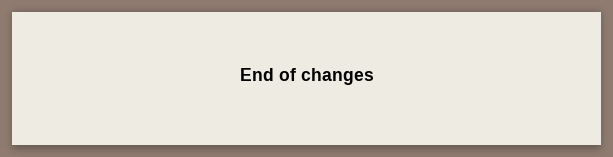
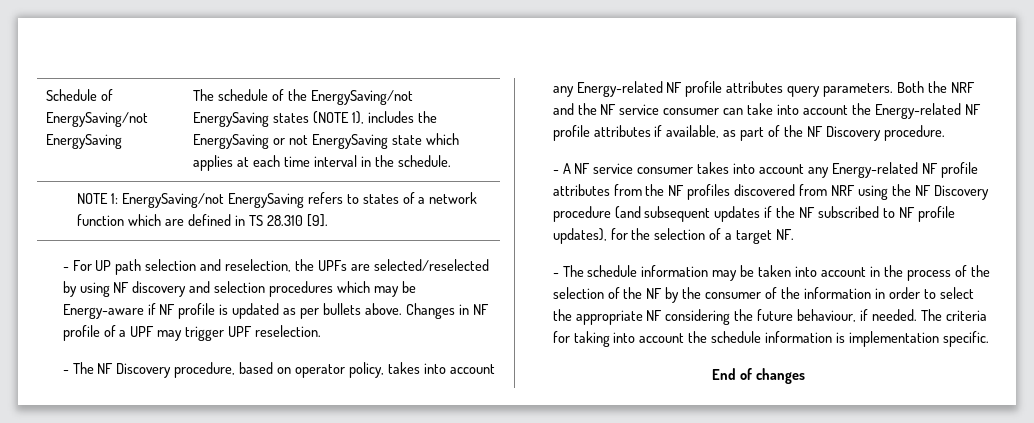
+ Schedule of EnergySaving/not EnergySaving | The schedule of the EnergySaving/not EnergySaving states (NOTE 1), includes the EnergySaving or not EnergySaving state which applies at each time interval in the schedule.
+ NOTE 1: EnergySaving/not EnergySaving refers to states of a network function which are defined in TS 28.310 [9].
+ - For UP path selection and reselection, the UPFs are selected/reselected by using NF discovery and selection procedures which may be Energy-aware if NF profile is updated as per bullets above. Changes in NF profile of a UPF may trigger UPF reselection.
+ - The NF Discovery procedure, based on operator policy, takes into account any Energy-related NF profile attributes query parameters. Both the NRF and the NF service consumer can take into account the Energy-related NF profile attributes if available, as part of the NF Discovery procedure.
+ - A NF service consumer takes into account any Energy-related NF profile attributes from the NF profiles discovered from NRF using the NF Discovery procedure (and subsequent updates if the NF subscribed to NF profile updates), for the selection of a target NF.
+ - The schedule information may be taken into account in the process of the selection of the NF by the consumer of the information in order to select the appropriate NF considering the future behaviour, if needed. The criteria for taking into account the schedule information is implementation specific.

